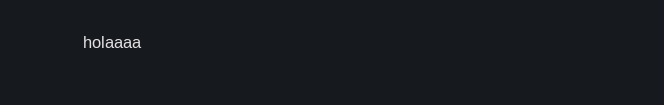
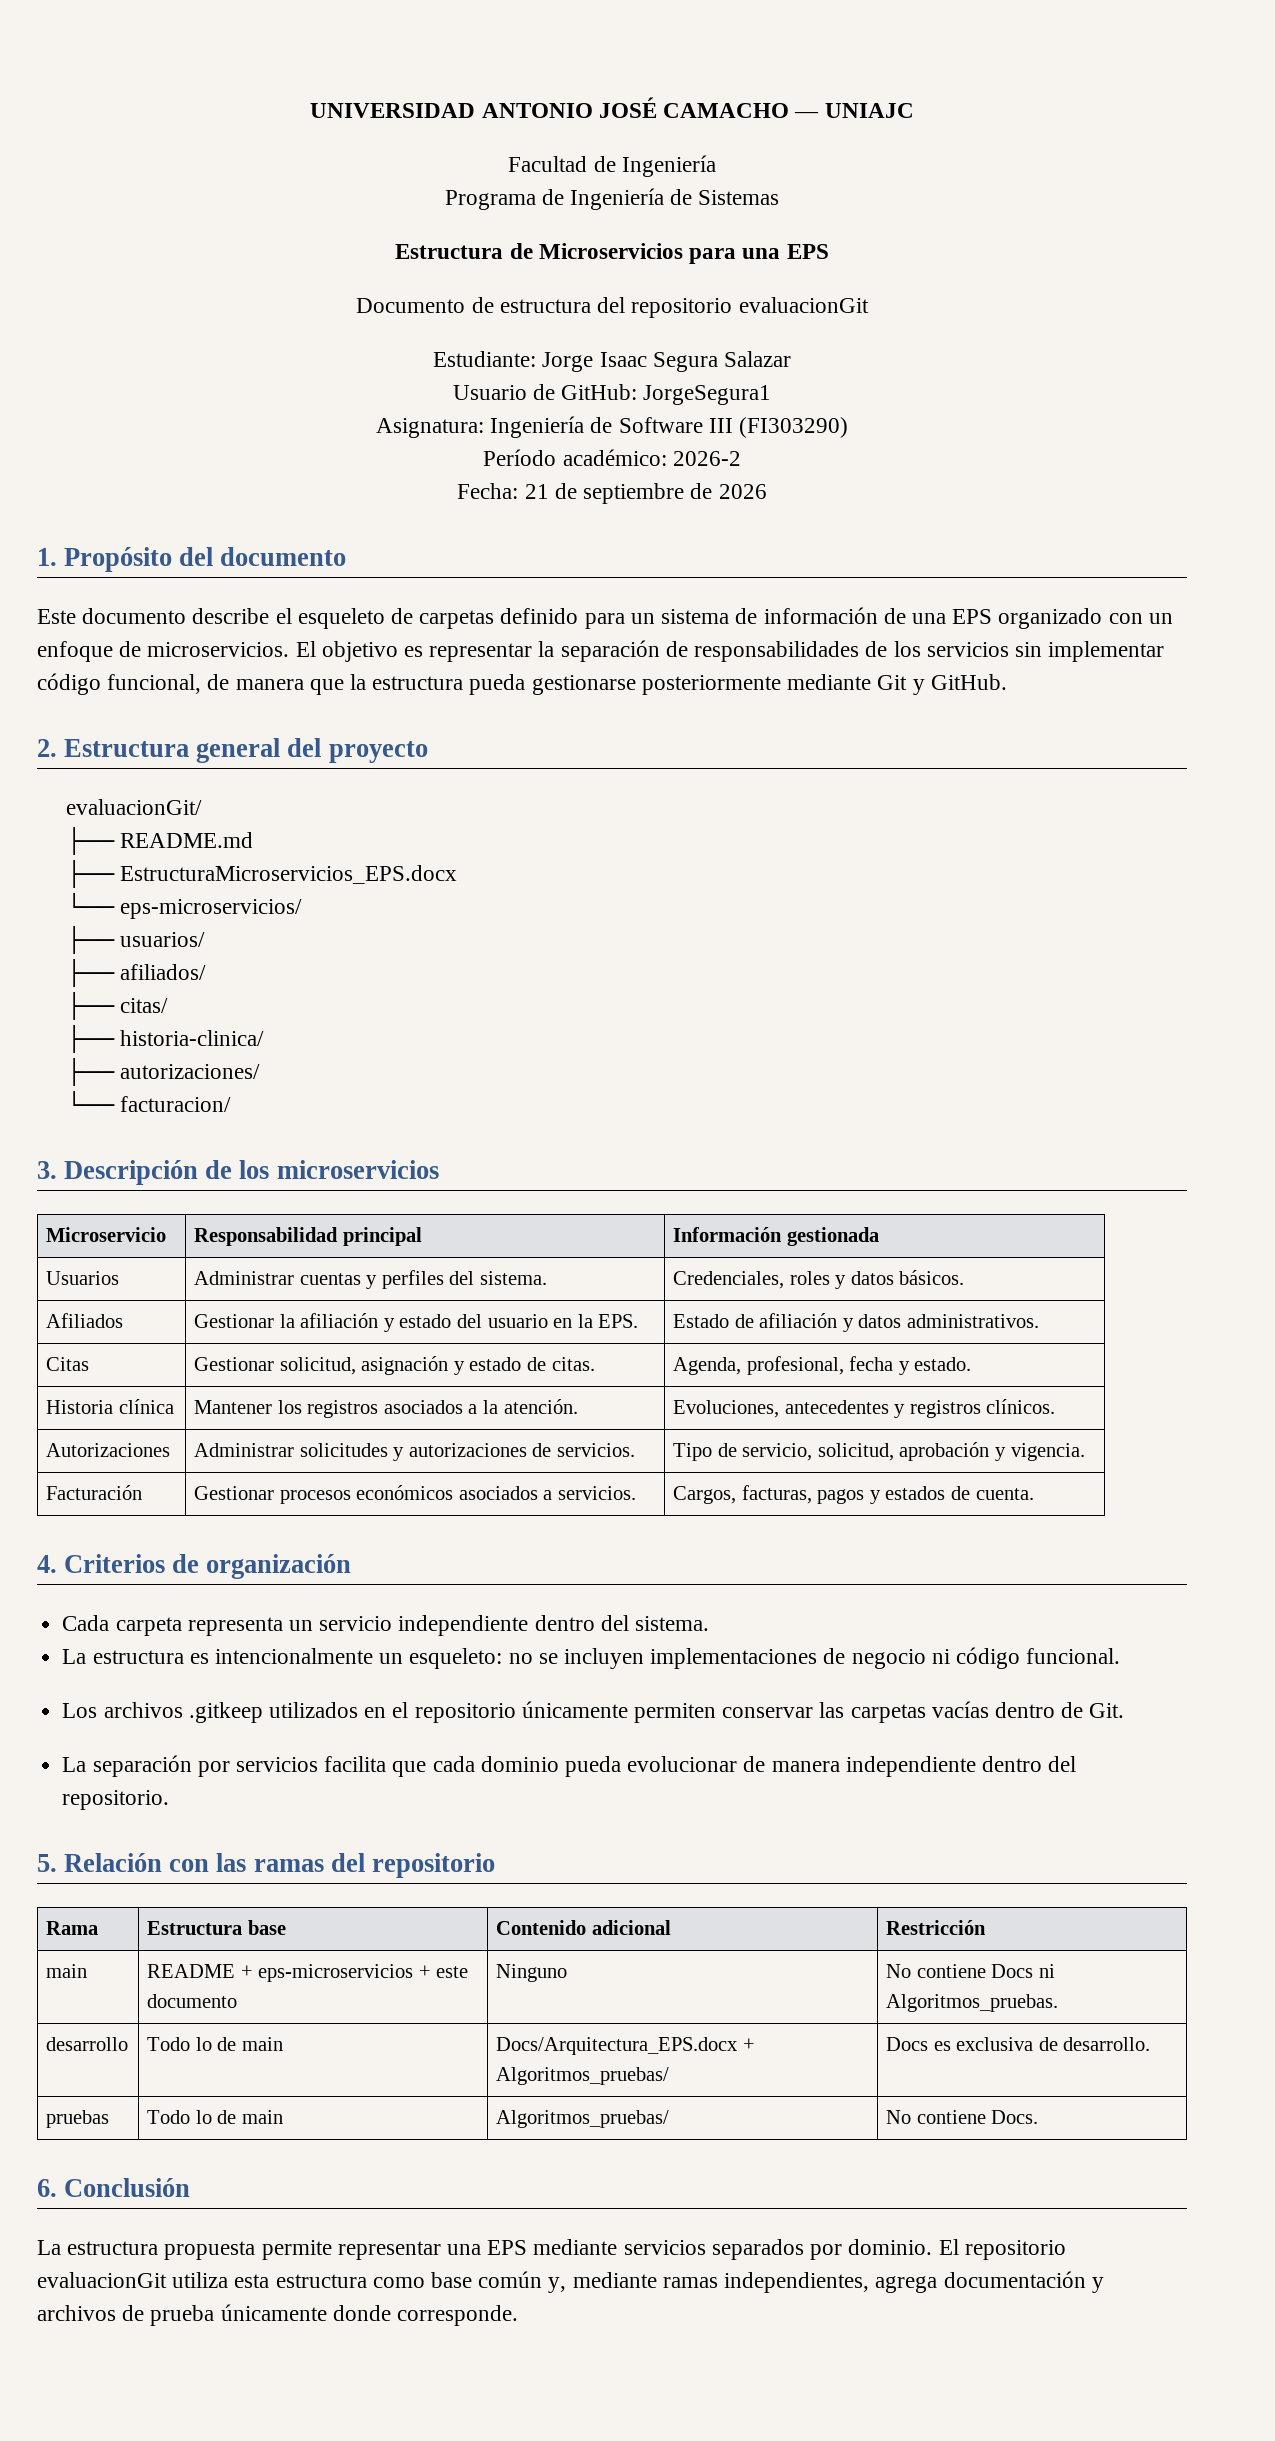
- holaaaa
+ UNIVERSIDAD ANTONIO JOSÉ CAMACHO — UNIAJC
+ Facultad de Ingeniería
+ Programa de Ingeniería de Sistemas
+ Estructura de Microservicios para una EPS
+ Documento de estructura del repositorio evaluacionGit
+ Estudiante: Jorge Isaac Segura Salazar
+ Usuario de GitHub: JorgeSegura1
+ Asignatura: Ingeniería de Software III (FI303290)
+ Período académico: 2026-2
+ Fecha: 21 de septiembre de 2026
+ 1. Propósito del documento
+ Este documento describe el esqueleto de carpetas definido para un sistema de información de una EPS organizado con un enfoque de microservicios. El objetivo es representar la separación de responsabilidades de los servicios sin implementar código funcional, de manera que la estructura pueda gestionarse posteriormente mediante Git y GitHub.
+ 2. Estructura general del proyecto
+ evaluacionGit/
+ ├── README.md
+ ├── EstructuraMicroservicios_EPS.docx
+ └── eps-microservicios/
+ ├── usuarios/
+ ├── afiliados/
+ ├── citas/
+ ├── historia-clinica/
+ ├── autorizaciones/
+ └── facturacion/
+ 3. Descripción de los microservicios
+ Microservicio | Responsabilidad principal | Información gestionada
+ Usuarios | Administrar cuentas y perfiles del sistema. | Credenciales, roles y datos básicos.
+ Afiliados | Gestionar la afiliación y estado del usuario en la EPS. | Estado de afiliación y datos administrativos.
+ Citas | Gestionar solicitud, asignación y estado de citas. | Agenda, profesional, fecha y estado.
+ Historia clínica | Mantener los registros asociados a la atención. | Evoluciones, antecedentes y registros clínicos.
+ Autorizaciones | Administrar solicitudes y autorizaciones de servicios. | Tipo de servicio, solicitud, aprobación y vigencia.
+ Facturación | Gestionar procesos económicos asociados a servicios. | Cargos, facturas, pagos y estados de cuenta.
+ 4. Criterios de organización
+ Cada carpeta representa un servicio independiente dentro del sistema.
+ La estructura es intencionalmente un esqueleto: no se incluyen implementaciones de negocio ni código funcional.
+ Los archivos .gitkeep utilizados en el repositorio únicamente permiten conservar las carpetas vacías dentro de Git.
+ La separación por servicios facilita que cada dominio pueda evolucionar de manera independiente dentro del repositorio.
+ 5. Relación con las ramas del repositorio
+ Rama | Estructura base | Contenido adicional | Restricción
+ main | README + eps-microservicios + este documento | Ninguno | No contiene Docs ni Algoritmos_pruebas.
+ desarrollo | Todo lo de main | Docs/Arquitectura_EPS.docx + Algoritmos_pruebas/ | Docs es exclusiva de desarrollo.
+ pruebas | Todo lo de main | Algoritmos_pruebas/ | No contiene Docs.
+ 6. Conclusión
+ La estructura propuesta permite representar una EPS mediante servicios separados por dominio. El repositorio evaluacionGit utiliza esta estructura como base común y, mediante ramas independientes, agrega documentación y archivos de prueba únicamente donde corresponde.

